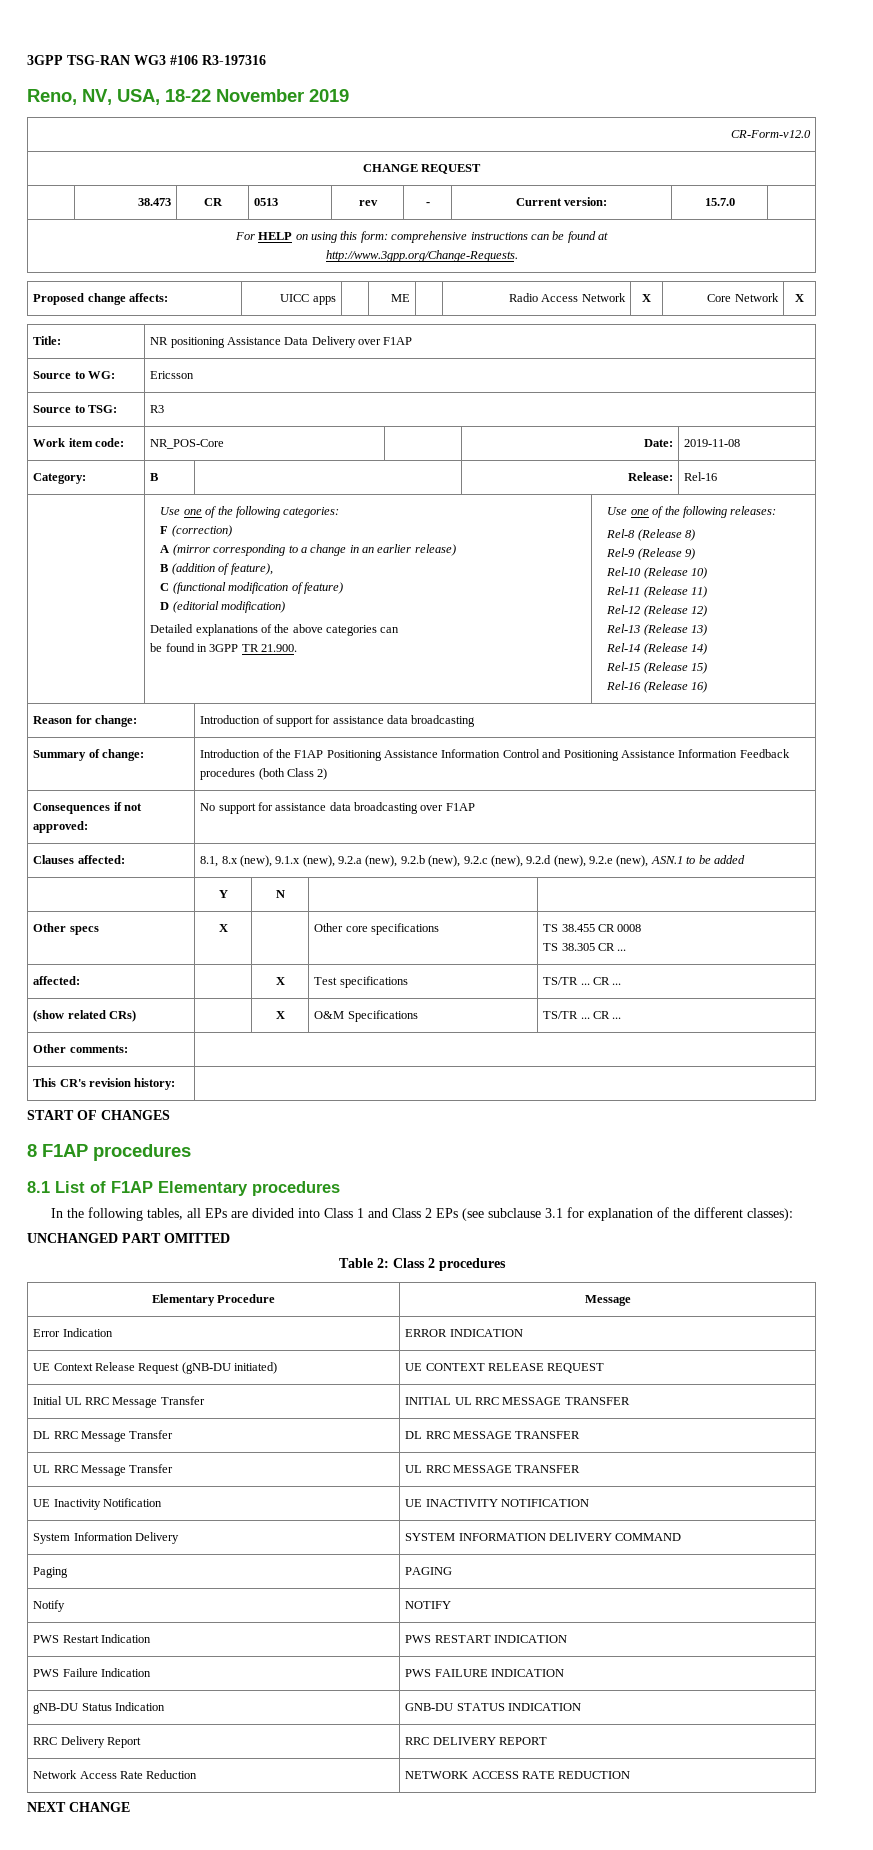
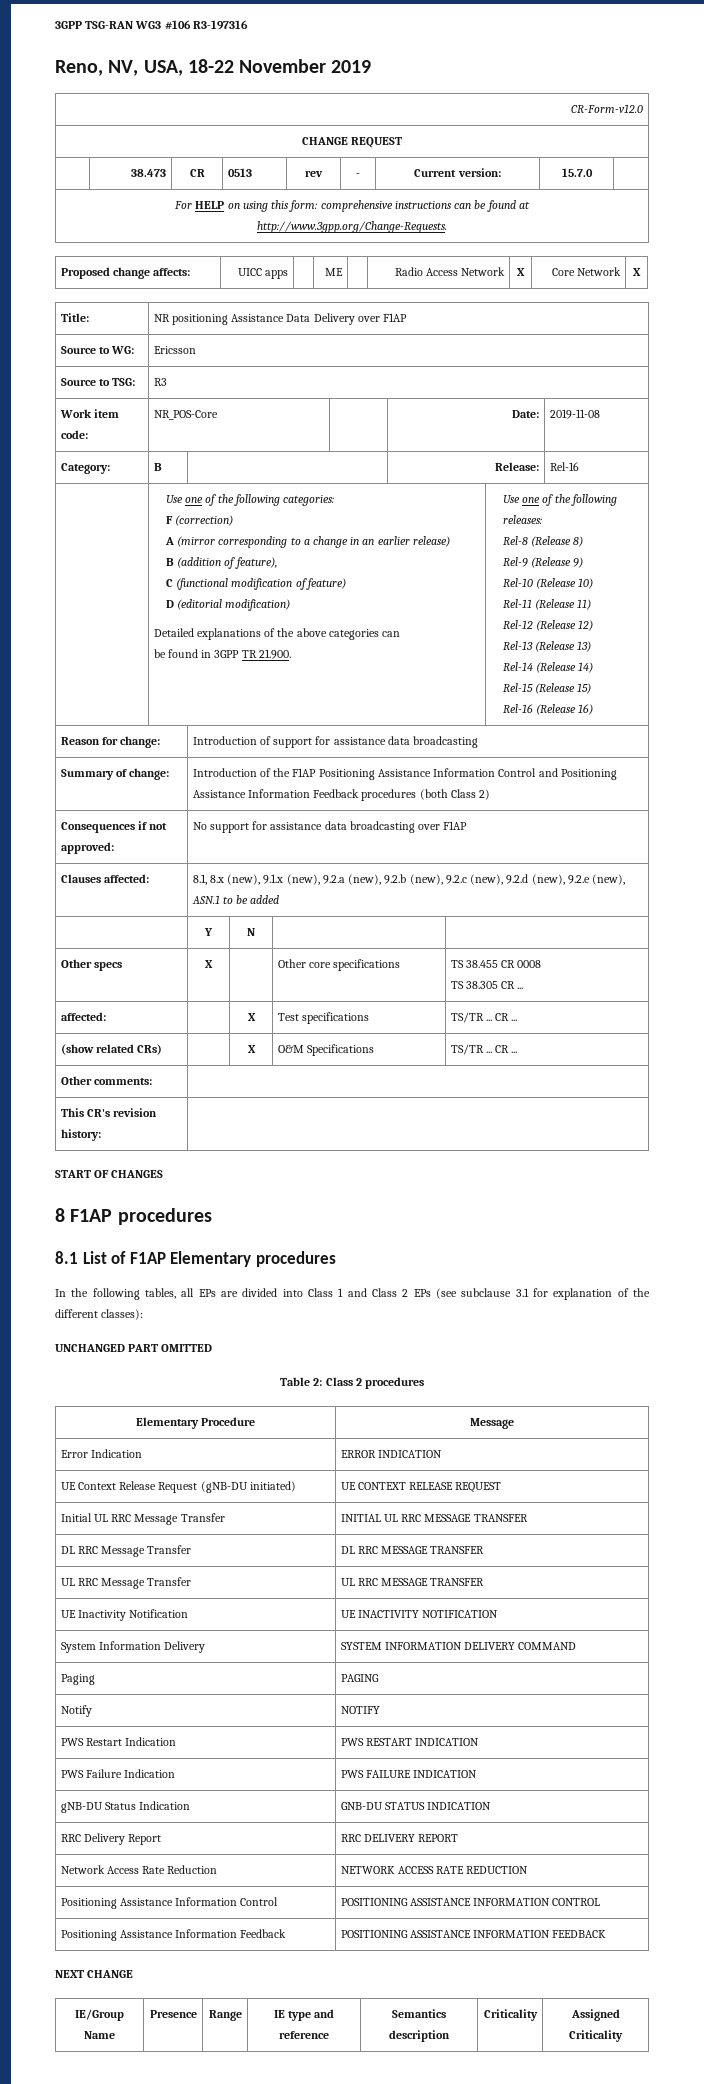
+ Positioning Assistance Information Control | POSITIONING ASSISTANCE INFORMATION CONTROL
+ Positioning Assistance Information Feedback | POSITIONING ASSISTANCE INFORMATION FEEDBACK
  NEXT CHANGE
+ IE/Group Name | Presence | Range | IE type and reference | Semantics description | Criticality | Assigned Criticality

